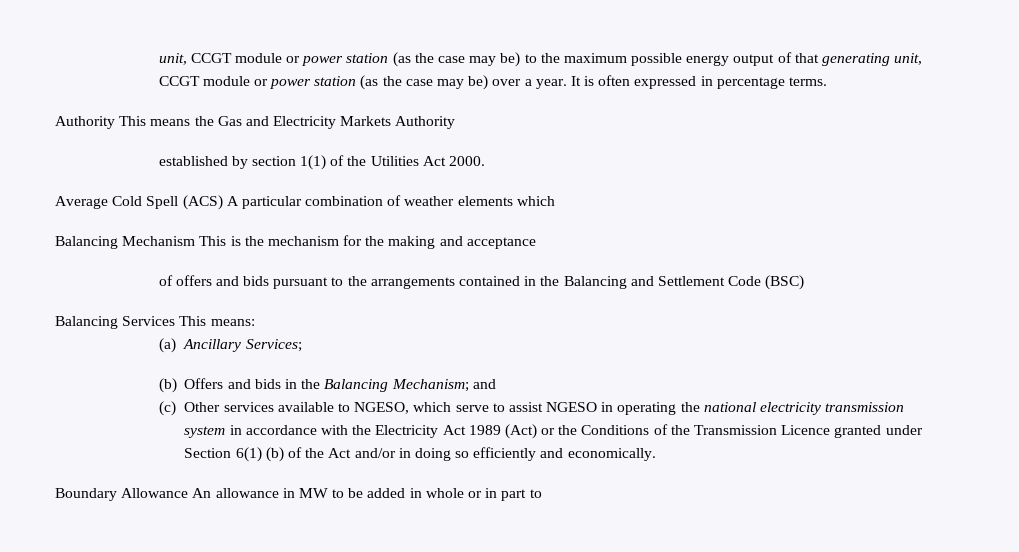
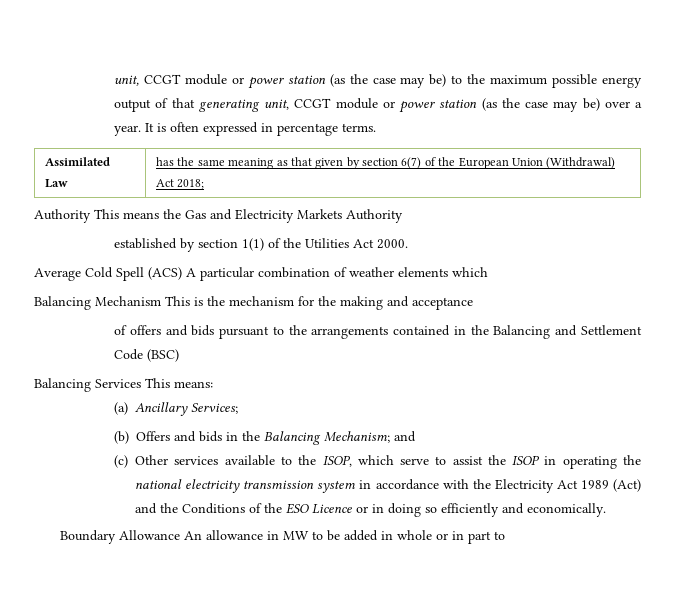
+ Assimilated Law | has the same meaning as that given by section 6(7) of the European Union (Withdrawal) Act 2018;
- (c) Other services available to NGESO, which serve to assist NGESO in operating the national electricity transmission system in accordance with the Electricity Act 1989 (Act) or the Conditions of the Transmission Licence granted under Section 6(1) (b) of the Act and/or in doing so efficiently and economically.
+ (c) Other services available to the ISOP, which serve to assist the ISOP in operating the national electricity transmission system in accordance with the Electricity Act 1989 (Act) and the Conditions of the ESO Licence or in doing so efficiently and economically.

